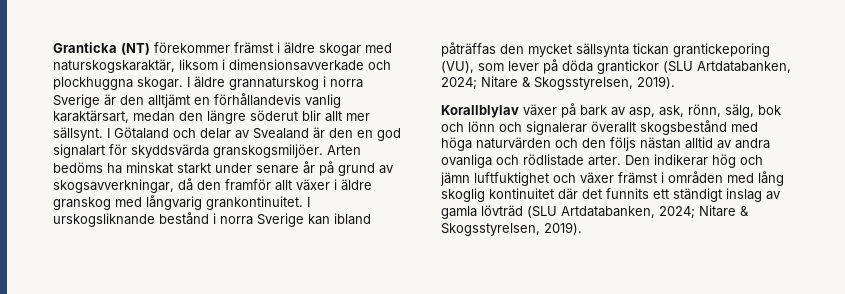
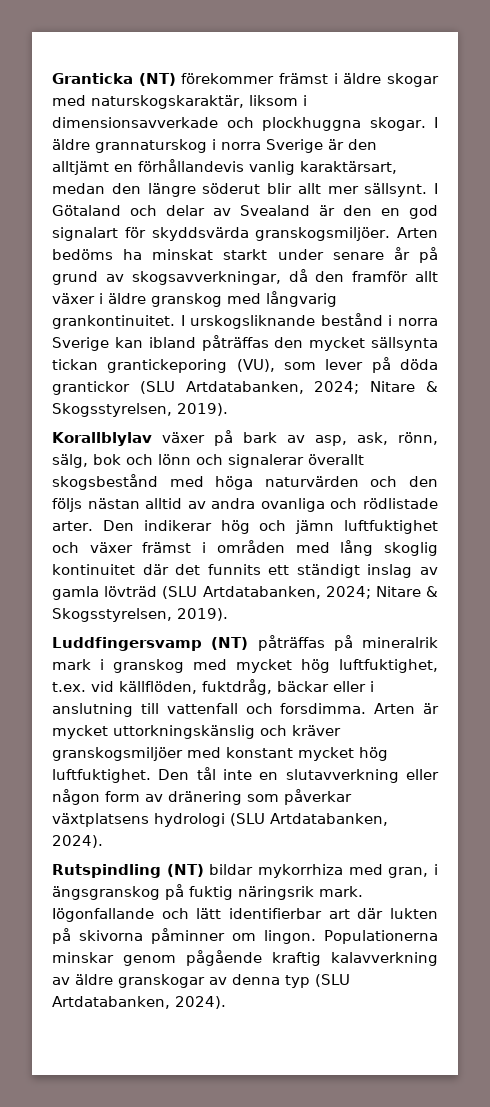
+ Luddfingersvamp (NT) påträffas på mineralrik mark i granskog med mycket hög luftfuktighet, t.ex. vid källflöden, fuktdråg, bäckar eller i anslutning till vattenfall och forsdimma. Arten är mycket uttorkningskänslig och kräver granskogsmiljöer med konstant mycket hög luftfuktighet. Den tål inte en slutavverkning eller någon form av dränering som påverkar växtplatsens hydrologi (SLU Artdatabanken, 2024).
+ Rutspindling (NT) bildar mykorrhiza med gran, i ängsgranskog på fuktig näringsrik mark. Iögonfallande och lätt identifierbar art där lukten på skivorna påminner om lingon. Populationerna minskar genom pågående kraftig kalavverkning av äldre granskogar av denna typ (SLU Artdatabanken, 2024).

